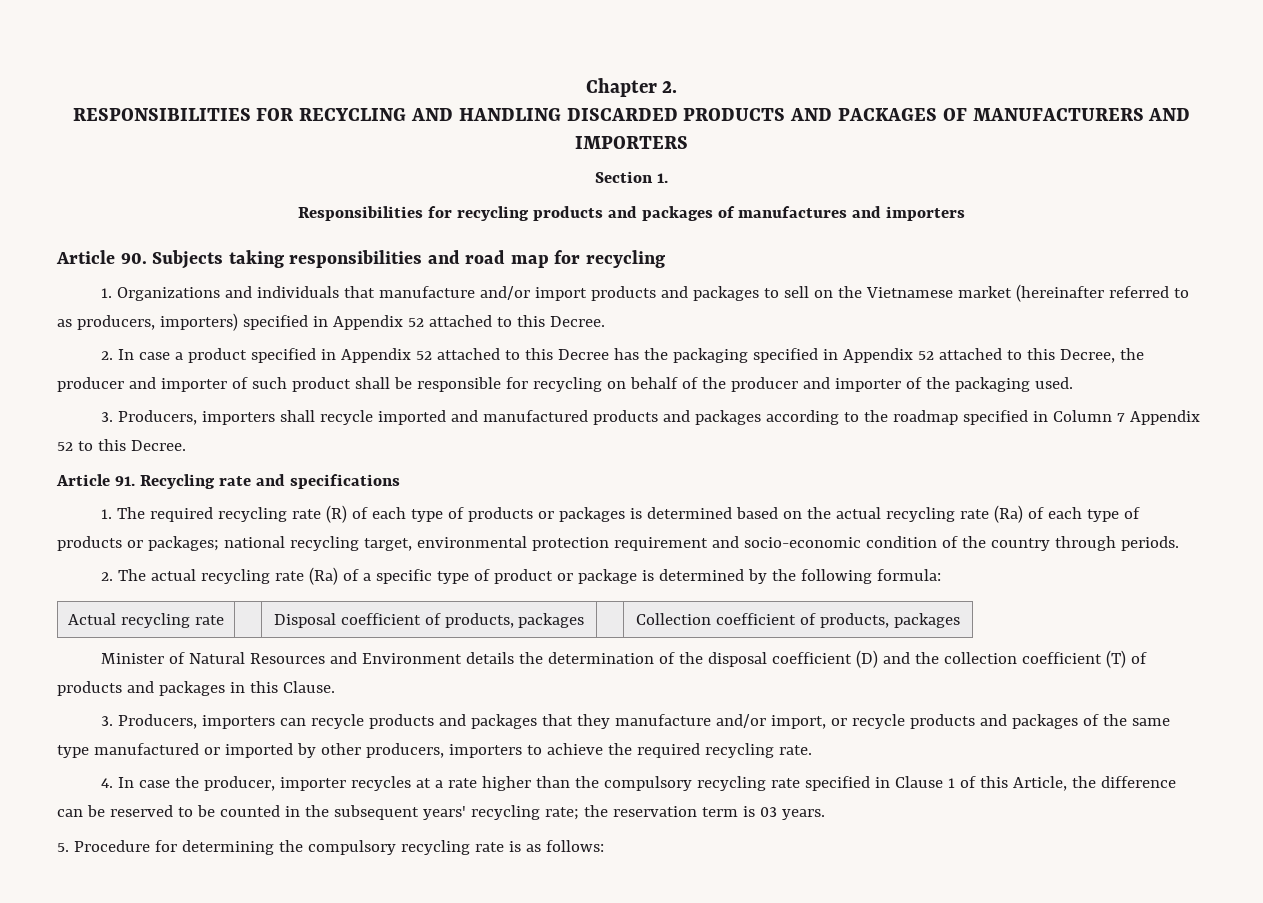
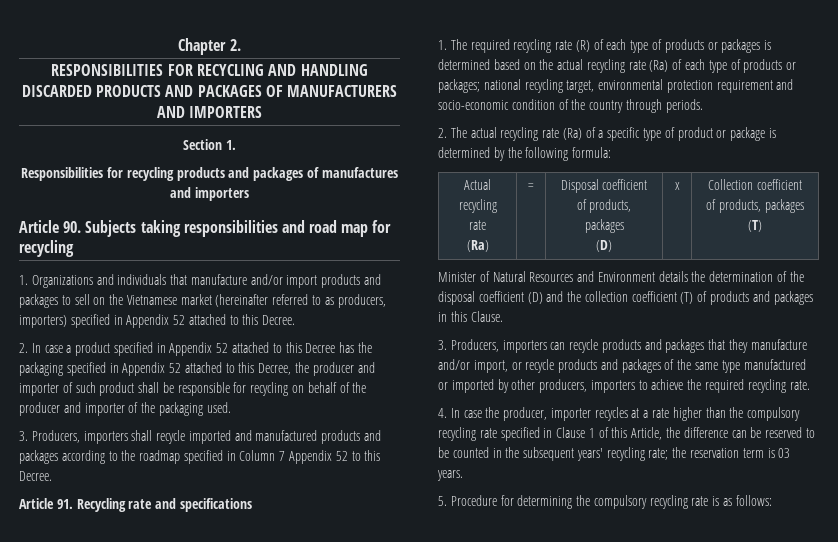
- Actual recycling rate | | Disposal coefficient of products, packages | | Collection coefficient of products, packages
+ Actual recycling rate
+ (Ra) | = | Disposal coefficient of products, packages
+ (D) | x | Collection coefficient of products, packages (T)

